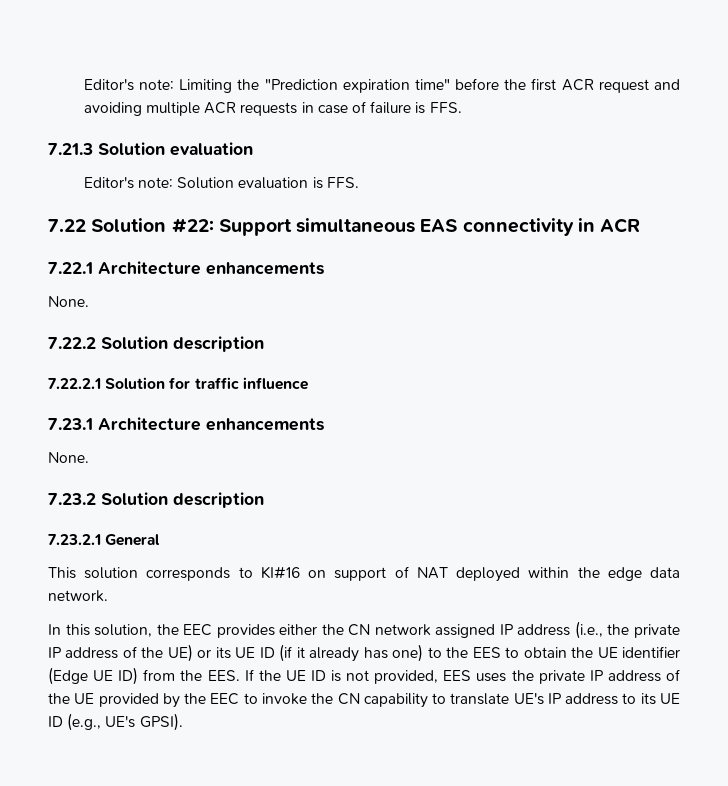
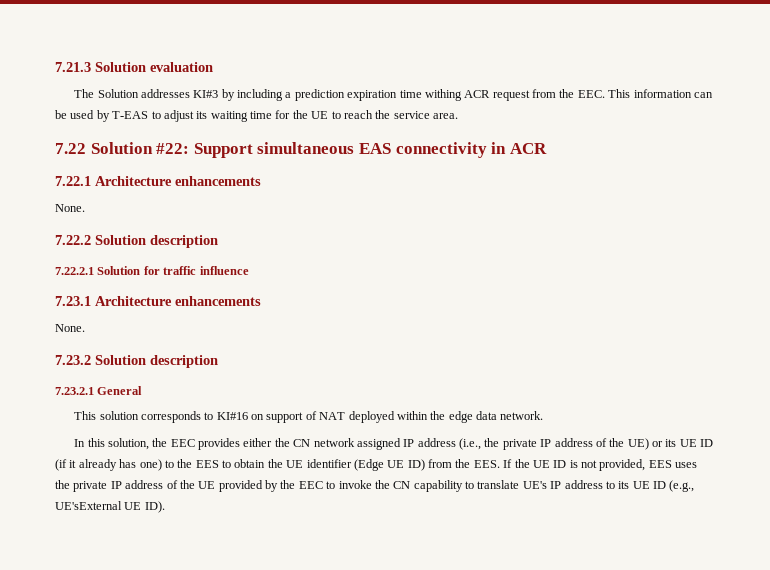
- Editor's note: Limiting the "Prediction expiration time" before the first ACR request and avoiding multiple ACR requests in case of failure is FFS.
  7.21.3 Solution evaluation
- Editor's note: Solution evaluation is FFS.
+ The Solution addresses KI#3 by including a prediction expiration time withing ACR request from the EEC. This information can be used by T-EAS to adjust its waiting time for the UE to reach the service area.
- In this solution, the EEC provides either the CN network assigned IP address (i.e., the private IP address of the UE) or its UE ID (if it already has one) to the EES to obtain the UE identifier (Edge UE ID) from the EES. If the UE ID is not provided, EES uses the private IP address of the UE provided by the EEC to invoke the CN capability to translate UE's IP address to its UE ID (e.g., UE's GPSI).
+ In this solution, the EEC provides either the CN network assigned IP address (i.e., the private IP address of the UE) or its UE ID (if it already has one) to the EES to obtain the UE identifier (Edge UE ID) from the EES. If the UE ID is not provided, EES uses the private IP address of the UE provided by the EEC to invoke the CN capability to translate UE's IP address to its UE ID (e.g., UE'sExternal UE ID).

